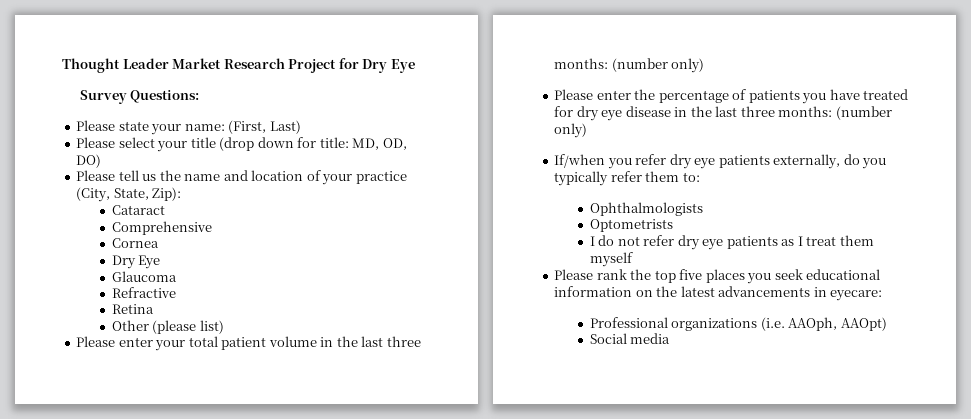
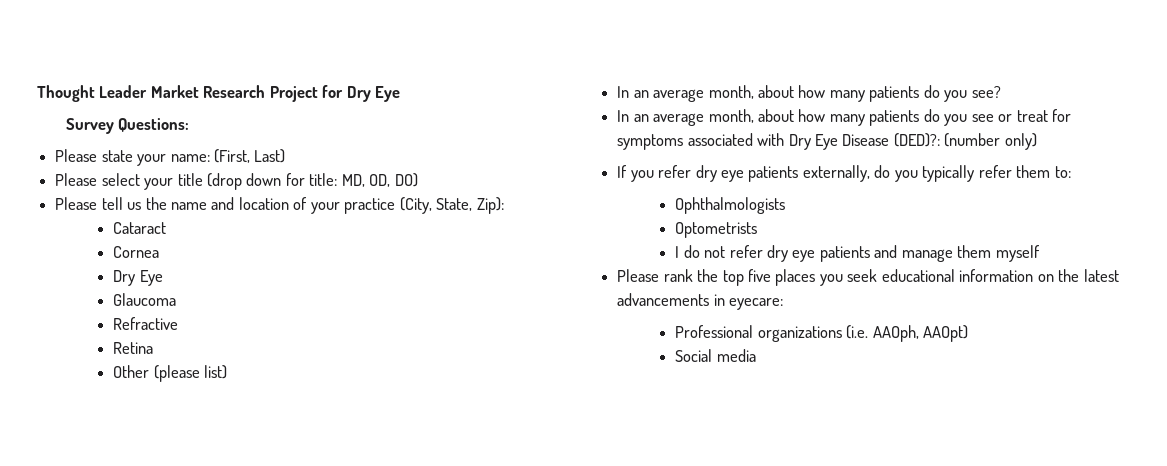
- Comprehensive
- Please enter your total patient volume in the last three months: (number only)
- Please enter the percentage of patients you have treated for dry eye disease in the last three months: (number only)
- If/when you refer dry eye patients externally, do you typically refer them to:
+ In an average month, about how many patients do you see?
+ In an average month, about how many patients do you see or treat for symptoms associated with Dry Eye Disease (DED)?: (number only)
+ If you refer dry eye patients externally, do you typically refer them to:
- I do not refer dry eye patients as I treat them myself
+ I do not refer dry eye patients and manage them myself

